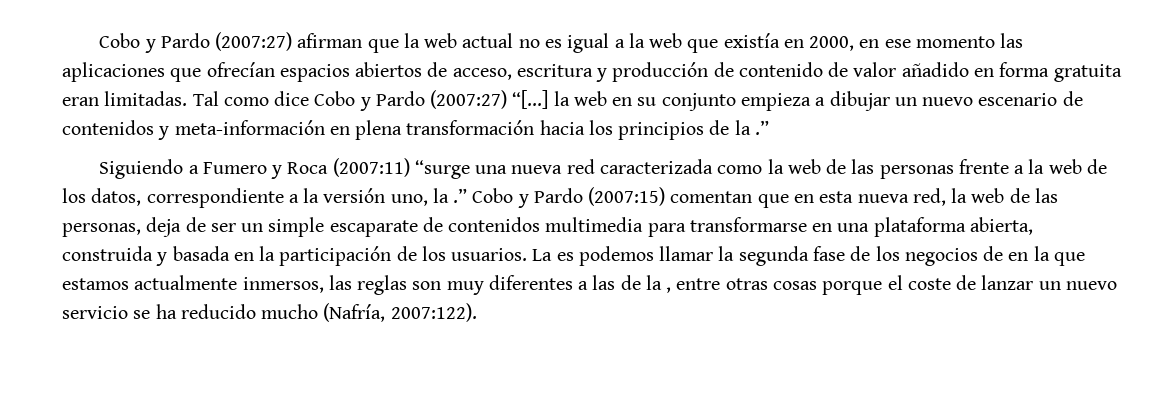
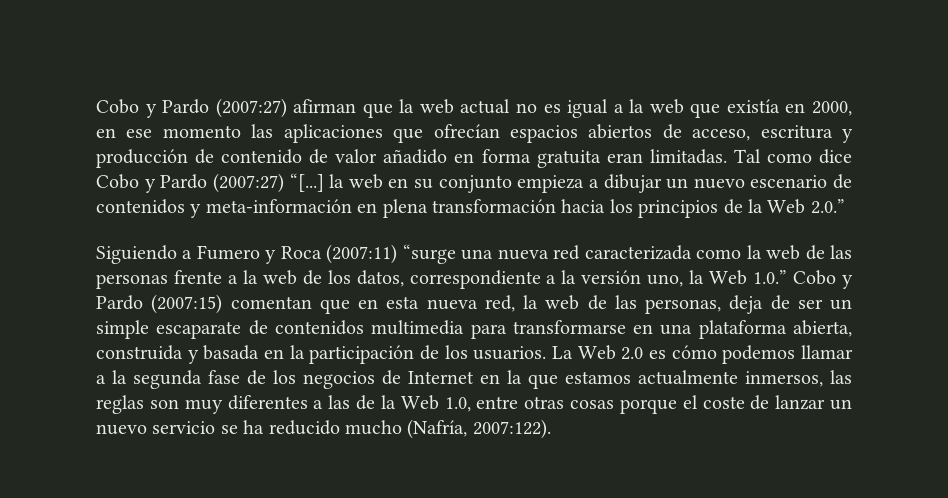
- Tal como dice Cobo y Pardo (2007:27) “[...] la web en su conjunto empieza a dibujar un nuevo escenario de contenidos y meta-información en plena transformación hacia los principios de la .”
+ Tal como dice Cobo y Pardo (2007:27) “[...] la web en su conjunto empieza a dibujar un nuevo escenario de contenidos y meta-información en plena transformación hacia los principios de la Web 2.0.”
- Siguiendo a Fumero y Roca (2007:11) “surge una nueva red caracterizada como la web de las personas frente a la web de los datos, correspondiente a la versión uno, la .” Cobo y Pardo (2007:15) comentan que en esta nueva red, la web de las personas, deja de ser un simple escaparate de contenidos multimedia para transformarse en una plataforma abierta, construida y basada en la participación de los usuarios.
+ Siguiendo a Fumero y Roca (2007:11) “surge una nueva red caracterizada como la web de las personas frente a la web de los datos, correspondiente a la versión uno, la Web 1.0.” Cobo y Pardo (2007:15) comentan que en esta nueva red, la web de las personas, deja de ser un simple escaparate de contenidos multimedia para transformarse en una plataforma abierta, construida y basada en la participación de los usuarios.
- La es podemos llamar la segunda fase de los negocios de en la que estamos actualmente inmersos, las reglas son muy diferentes a las de la , entre otras cosas porque el coste de lanzar un nuevo servicio se ha reducido mucho (Nafría, 2007:122).
+ La Web 2.0 es cómo podemos llamar a la segunda fase de los negocios de Internet en la que estamos actualmente inmersos, las reglas son muy diferentes a las de la Web 1.0, entre otras cosas porque el coste de lanzar un nuevo servicio se ha reducido mucho (Nafría, 2007:122).

